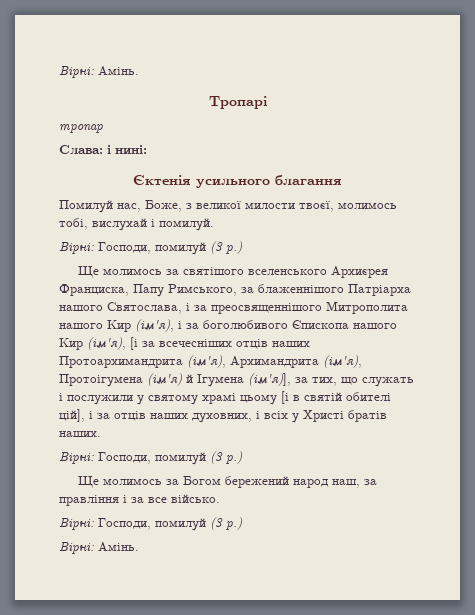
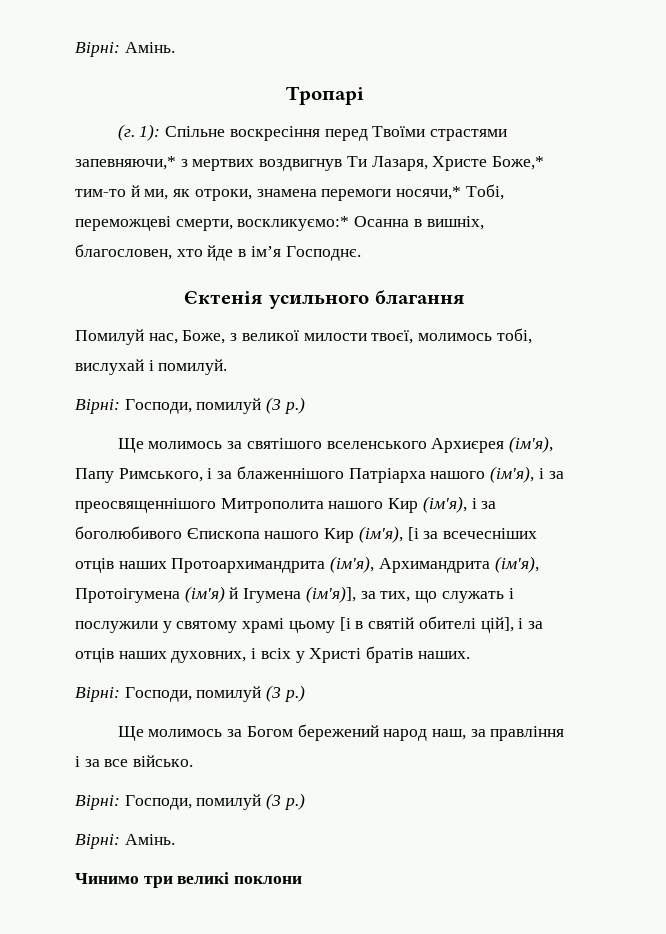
- тропар
- Слава: і нині:
+ (г. 1): Спільне воскресіння перед Твоїми страстями запевняючи,* з мертвих воздвигнув Ти Лазаря, Христе Боже,* тим-то й ми, як отроки, знамена перемоги носячи,* Тобі, переможцеві смерти, воскликуємо:* Осанна в вишніх, благословен, хто йде в ім’я Господнє.
- Ще молимось за святішого вселенського Архиєрея Франциска, Папу Римського, за блаженнішого Патріарха нашого Святослава, і за преосвященнішого Митрополита нашого Кир (ім'я), і за боголюбивого Єпископа нашого Кир (ім'я), [і за всечесніших отців наших Протоархимандрита (ім'я), Архимандрита (ім'я), Протоігумена (ім'я) й Ігумена (ім'я)], за тих, що служать і послужили у святому храмі цьому [і в святій обителі цій], і за отців наших духовних, і всіх у Христі братів наших.
+ Ще молимось за святішого вселенського Архиєрея (ім'я), Папу Римського, і за блаженнішого Патріарха нашого (ім'я), і за преосвященнішого Митрополита нашого Кир (ім'я), і за боголюбивого Єпископа нашого Кир (ім'я), [і за всечесніших отців наших Протоархимандрита (ім'я), Архимандрита (ім'я), Протоігумена (ім'я) й Ігумена (ім'я)], за тих, що служать і послужили у святому храмі цьому [і в святій обителі цій], і за отців наших духовних, і всіх у Христі братів наших.
+ Чинимо три великі поклони

